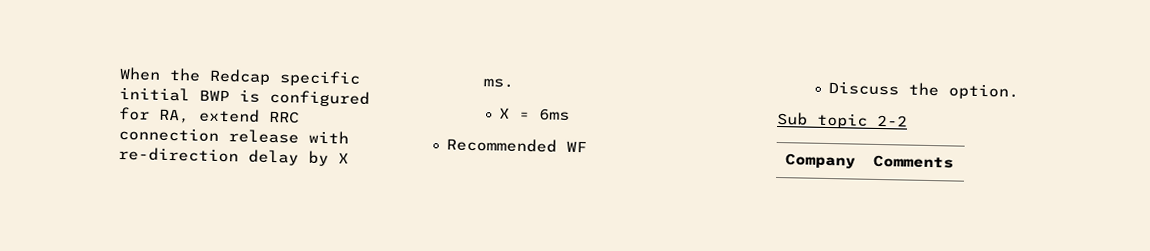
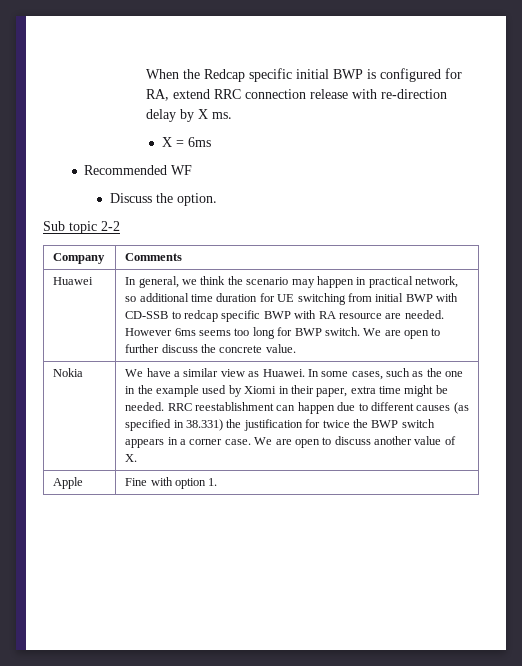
+ Huawei | In general, we think the scenario may happen in practical network, so additional time duration for UE switching from initial BWP with CD-SSB to redcap specific BWP with RA resource are needed. However 6ms seems too long for BWP switch. We are open to further discuss the concrete value.
+ Nokia | We have a similar view as Huawei. In some cases, such as the one in the example used by Xiomi in their paper, extra time might be needed. RRC reestablishment can happen due to different causes (as specified in 38.331) the justification for twice the BWP switch appears in a corner case. We are open to discuss another value of X.
+ Apple | Fine with option 1.

